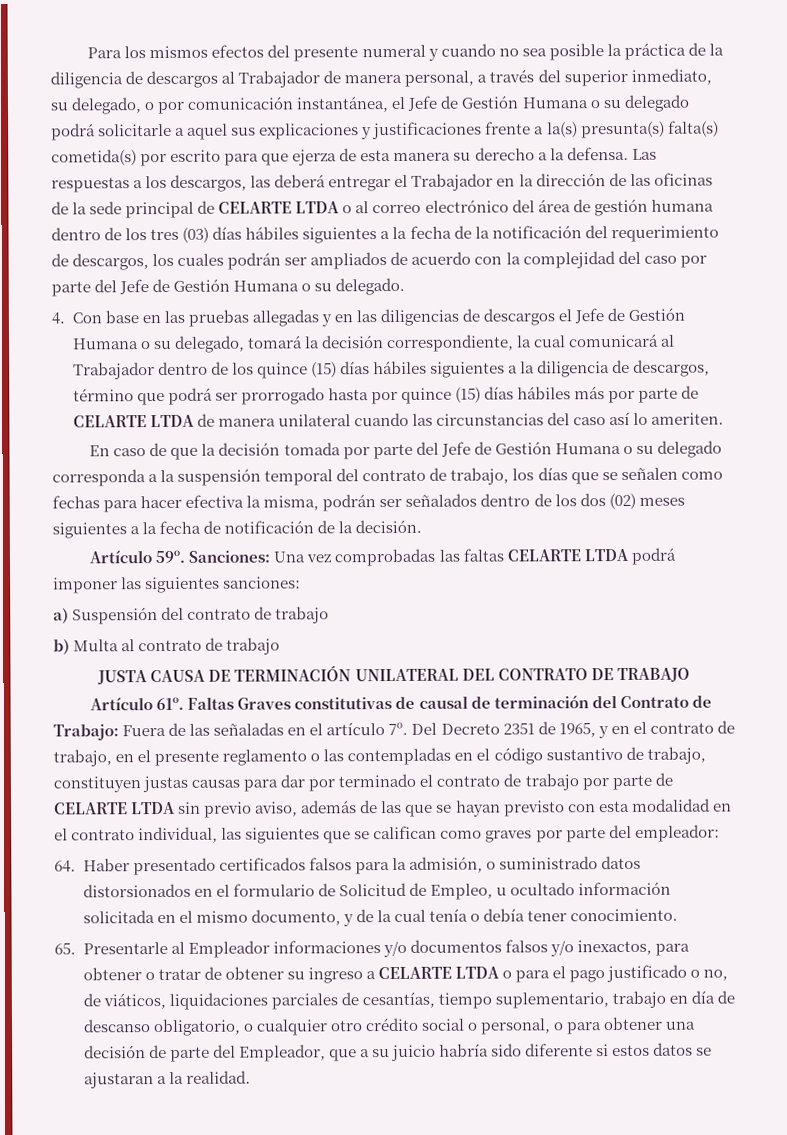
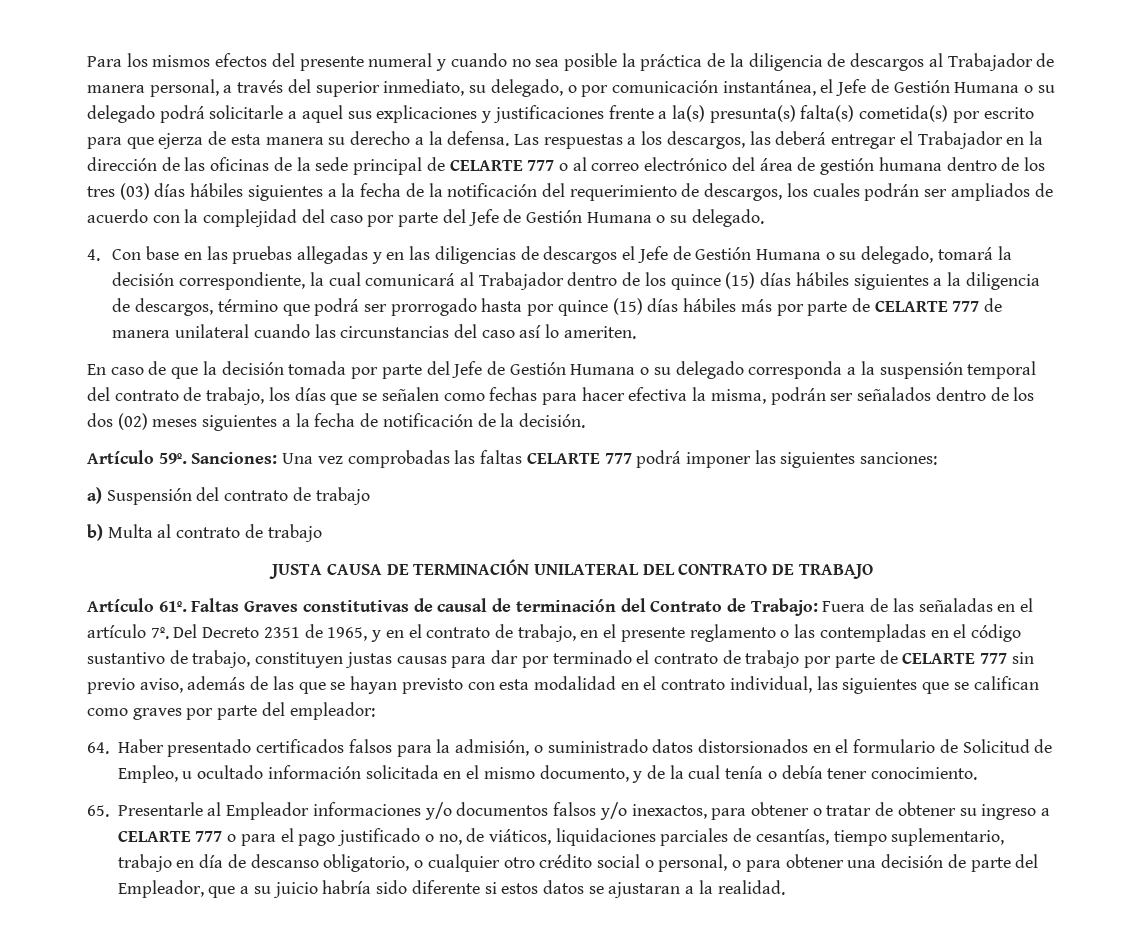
- Las respuestas a los descargos, las deberá entregar el Trabajador en la dirección de las oficinas de la sede principal de CELARTE LTDA o al correo electrónico del área de gestión humana dentro de los tres (03) días hábiles siguientes a la fecha de la notificación del requerimiento de descargos, los cuales podrán ser ampliados de acuerdo con la complejidad del caso por parte del Jefe de Gestión Humana o su delegado.
+ Las respuestas a los descargos, las deberá entregar el Trabajador en la dirección de las oficinas de la sede principal de CELARTE 777 o al correo electrónico del área de gestión humana dentro de los tres (03) días hábiles siguientes a la fecha de la notificación del requerimiento de descargos, los cuales podrán ser ampliados de acuerdo con la complejidad del caso por parte del Jefe de Gestión Humana o su delegado.
- 4. Con base en las pruebas allegadas y en las diligencias de descargos el Jefe de Gestión Humana o su delegado, tomará la decisión correspondiente, la cual comunicará al Trabajador dentro de los quince (15) días hábiles siguientes a la diligencia de descargos, término que podrá ser prorrogado hasta por quince (15) días hábiles más por parte de CELARTE LTDA de manera unilateral cuando las circunstancias del caso así lo ameriten.
+ 4. Con base en las pruebas allegadas y en las diligencias de descargos el Jefe de Gestión Humana o su delegado, tomará la decisión correspondiente, la cual comunicará al Trabajador dentro de los quince (15) días hábiles siguientes a la diligencia de descargos, término que podrá ser prorrogado hasta por quince (15) días hábiles más por parte de CELARTE 777 de manera unilateral cuando las circunstancias del caso así lo ameriten.
- Sanciones: Una vez comprobadas las faltas CELARTE LTDA podrá imponer las siguientes sanciones:
+ Sanciones: Una vez comprobadas las faltas CELARTE 777 podrá imponer las siguientes sanciones:
- Del Decreto 2351 de 1965, y en el contrato de trabajo, en el presente reglamento o las contempladas en el código sustantivo de trabajo, constituyen justas causas para dar por terminado el contrato de trabajo por parte de CELARTE LTDA sin previo aviso, además de las que se hayan previsto con esta modalidad en el contrato individual, las siguientes que se califican como graves por parte del empleador:
+ Del Decreto 2351 de 1965, y en el contrato de trabajo, en el presente reglamento o las contempladas en el código sustantivo de trabajo, constituyen justas causas para dar por terminado el contrato de trabajo por parte de CELARTE 777 sin previo aviso, además de las que se hayan previsto con esta modalidad en el contrato individual, las siguientes que se califican como graves por parte del empleador:
- 65. Presentarle al Empleador informaciones y/o documentos falsos y/o inexactos, para obtener o tratar de obtener su ingreso a CELARTE LTDA o para el pago justificado o no, de viáticos, liquidaciones parciales de cesantías, tiempo suplementario, trabajo en día de descanso obligatorio, o cualquier otro crédito social o personal, o para obtener una decisión de parte del Empleador, que a su juicio habría sido diferente si estos datos se ajustaran a la realidad.
+ 65. Presentarle al Empleador informaciones y/o documentos falsos y/o inexactos, para obtener o tratar de obtener su ingreso a CELARTE 777 o para el pago justificado o no, de viáticos, liquidaciones parciales de cesantías, tiempo suplementario, trabajo en día de descanso obligatorio, o cualquier otro crédito social o personal, o para obtener una decisión de parte del Empleador, que a su juicio habría sido diferente si estos datos se ajustaran a la realidad.

